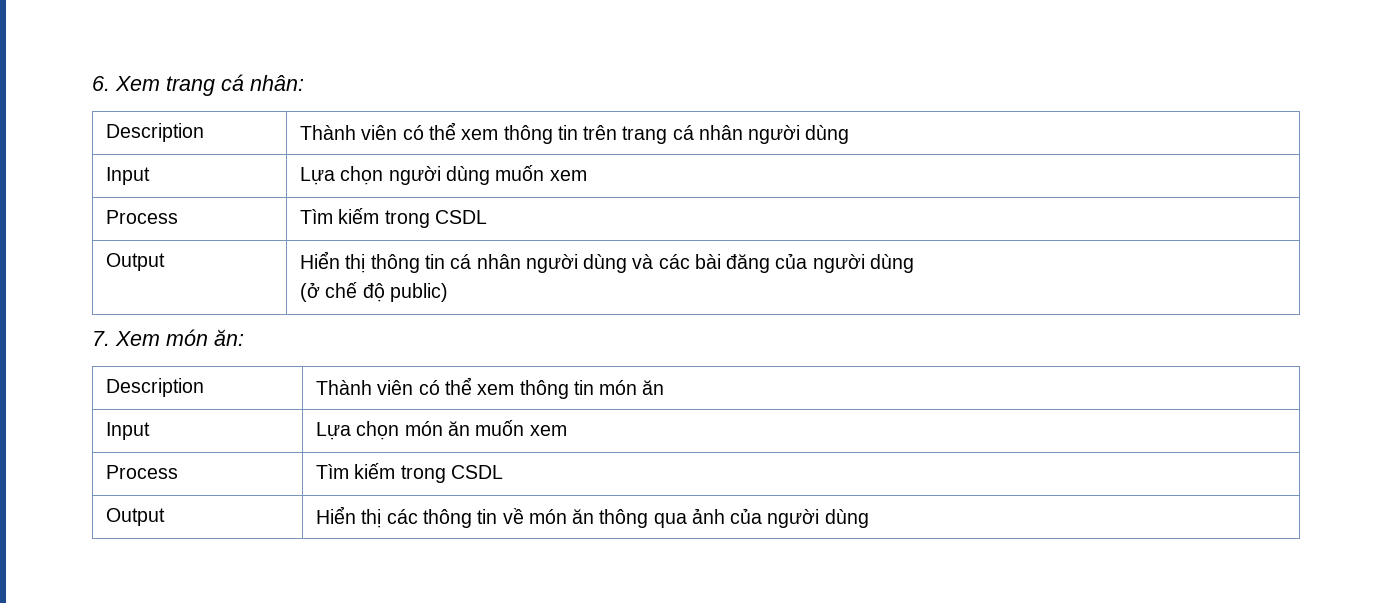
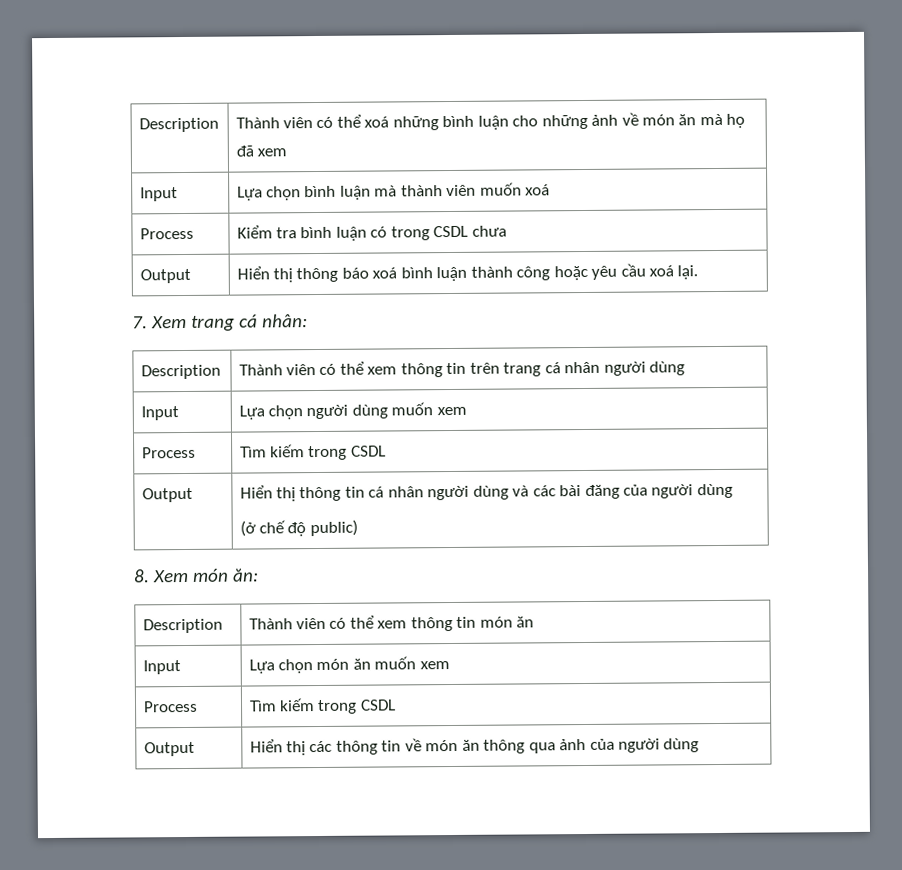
- 6. Xem trang cá nhân:
+ Description | Thành viên có thể xoá những bình luận cho những ảnh về món ăn mà họ đã xem
+ Input | Lựa chọn bình luận mà thành viên muốn xoá
+ Process | Kiểm tra bình luận có trong CSDL chưa
+ Output | Hiển thị thông báo xoá bình luận thành công hoặc yêu cầu xoá lại.
+ 7. Xem trang cá nhân:
- 7. Xem món ăn:
+ 8. Xem món ăn:

